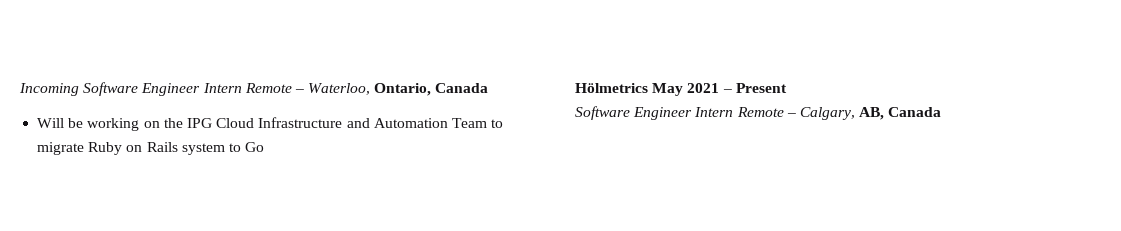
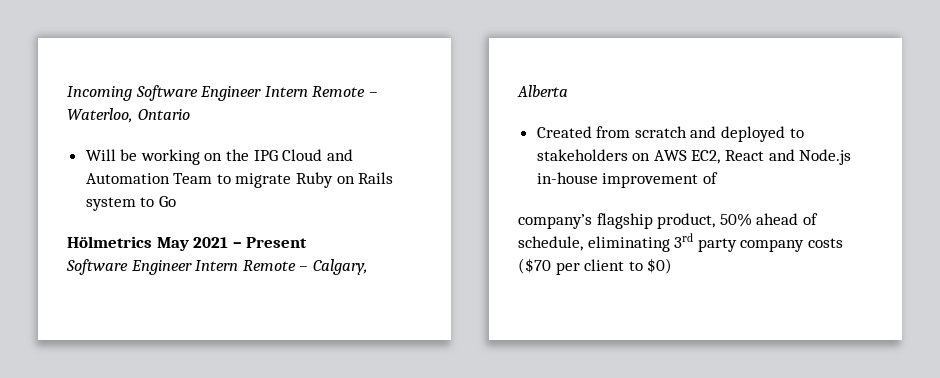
- Incoming Software Engineer Intern Remote – Waterloo, Ontario, Canada
+ Incoming Software Engineer Intern Remote – Waterloo, Ontario
- Will be working on the IPG Cloud Infrastructure and Automation Team to migrate Ruby on Rails system to Go
+ Will be working on the IPG Cloud and Automation Team to migrate Ruby on Rails system to Go
- Software Engineer Intern Remote – Calgary, AB, Canada
+ Software Engineer Intern Remote – Calgary, Alberta
+ Created from scratch and deployed to stakeholders on AWS EC2, React and Node.js in-house improvement of
+ company’s flagship product, 50% ahead of schedule, eliminating 3rd party company costs ($70 per client to $0)

